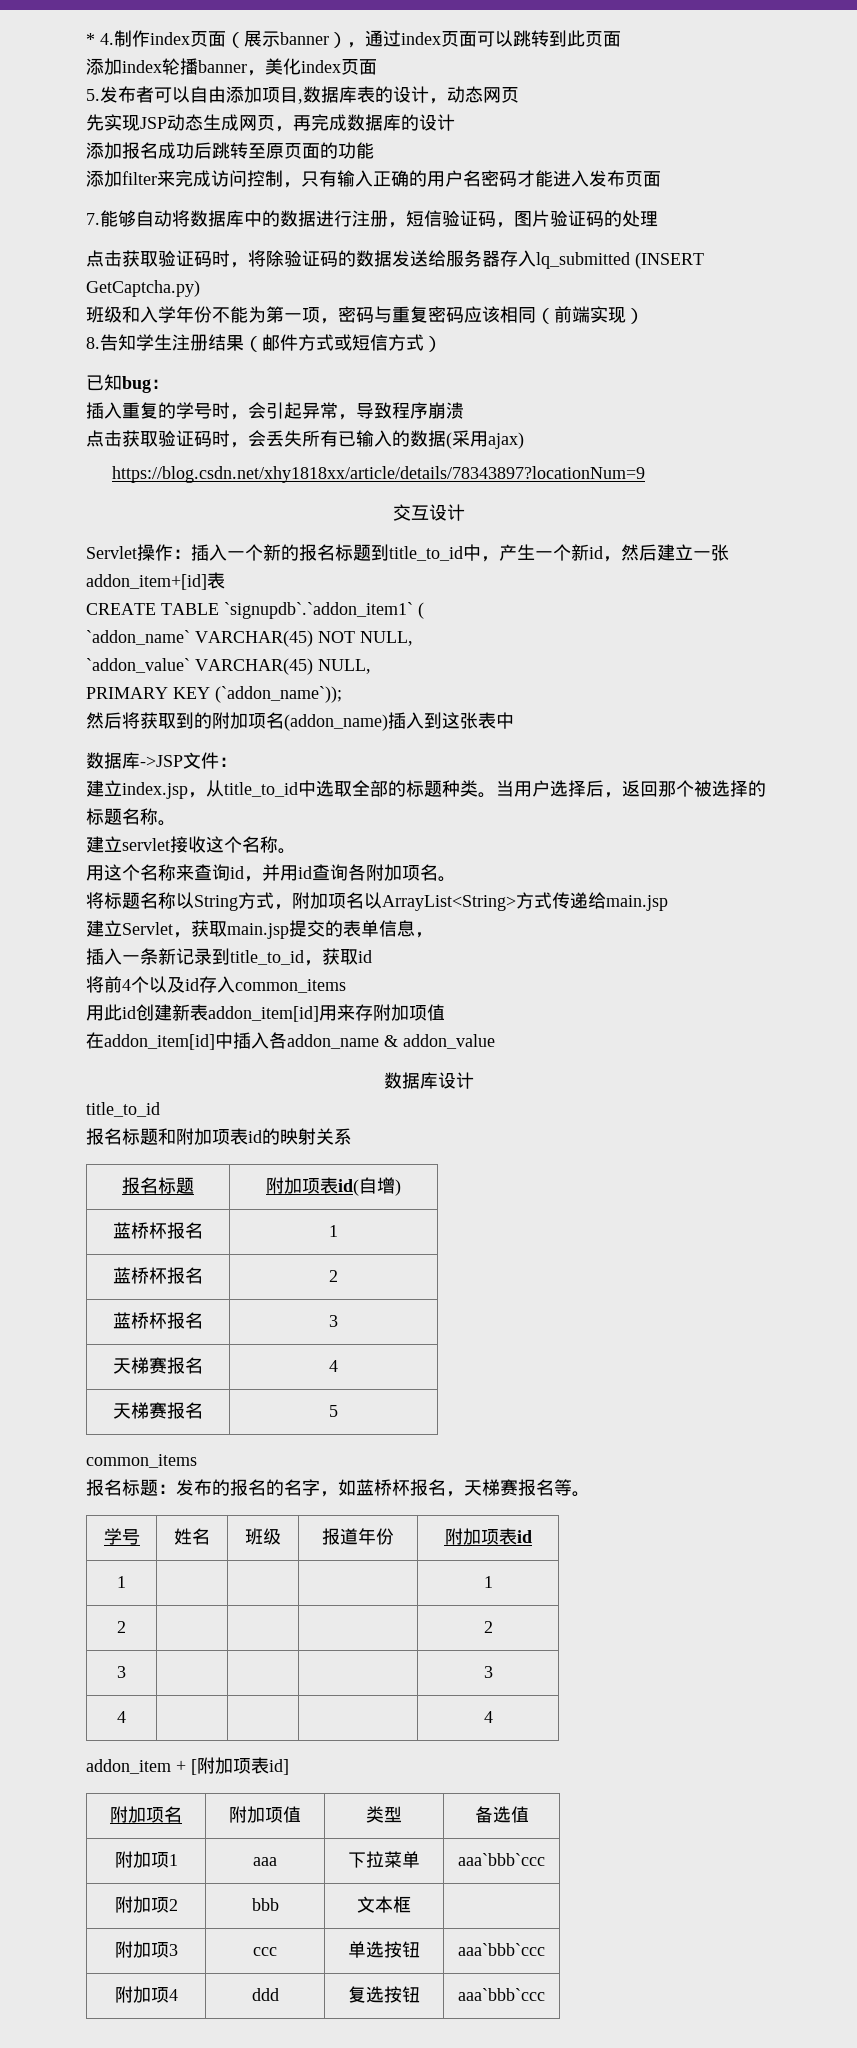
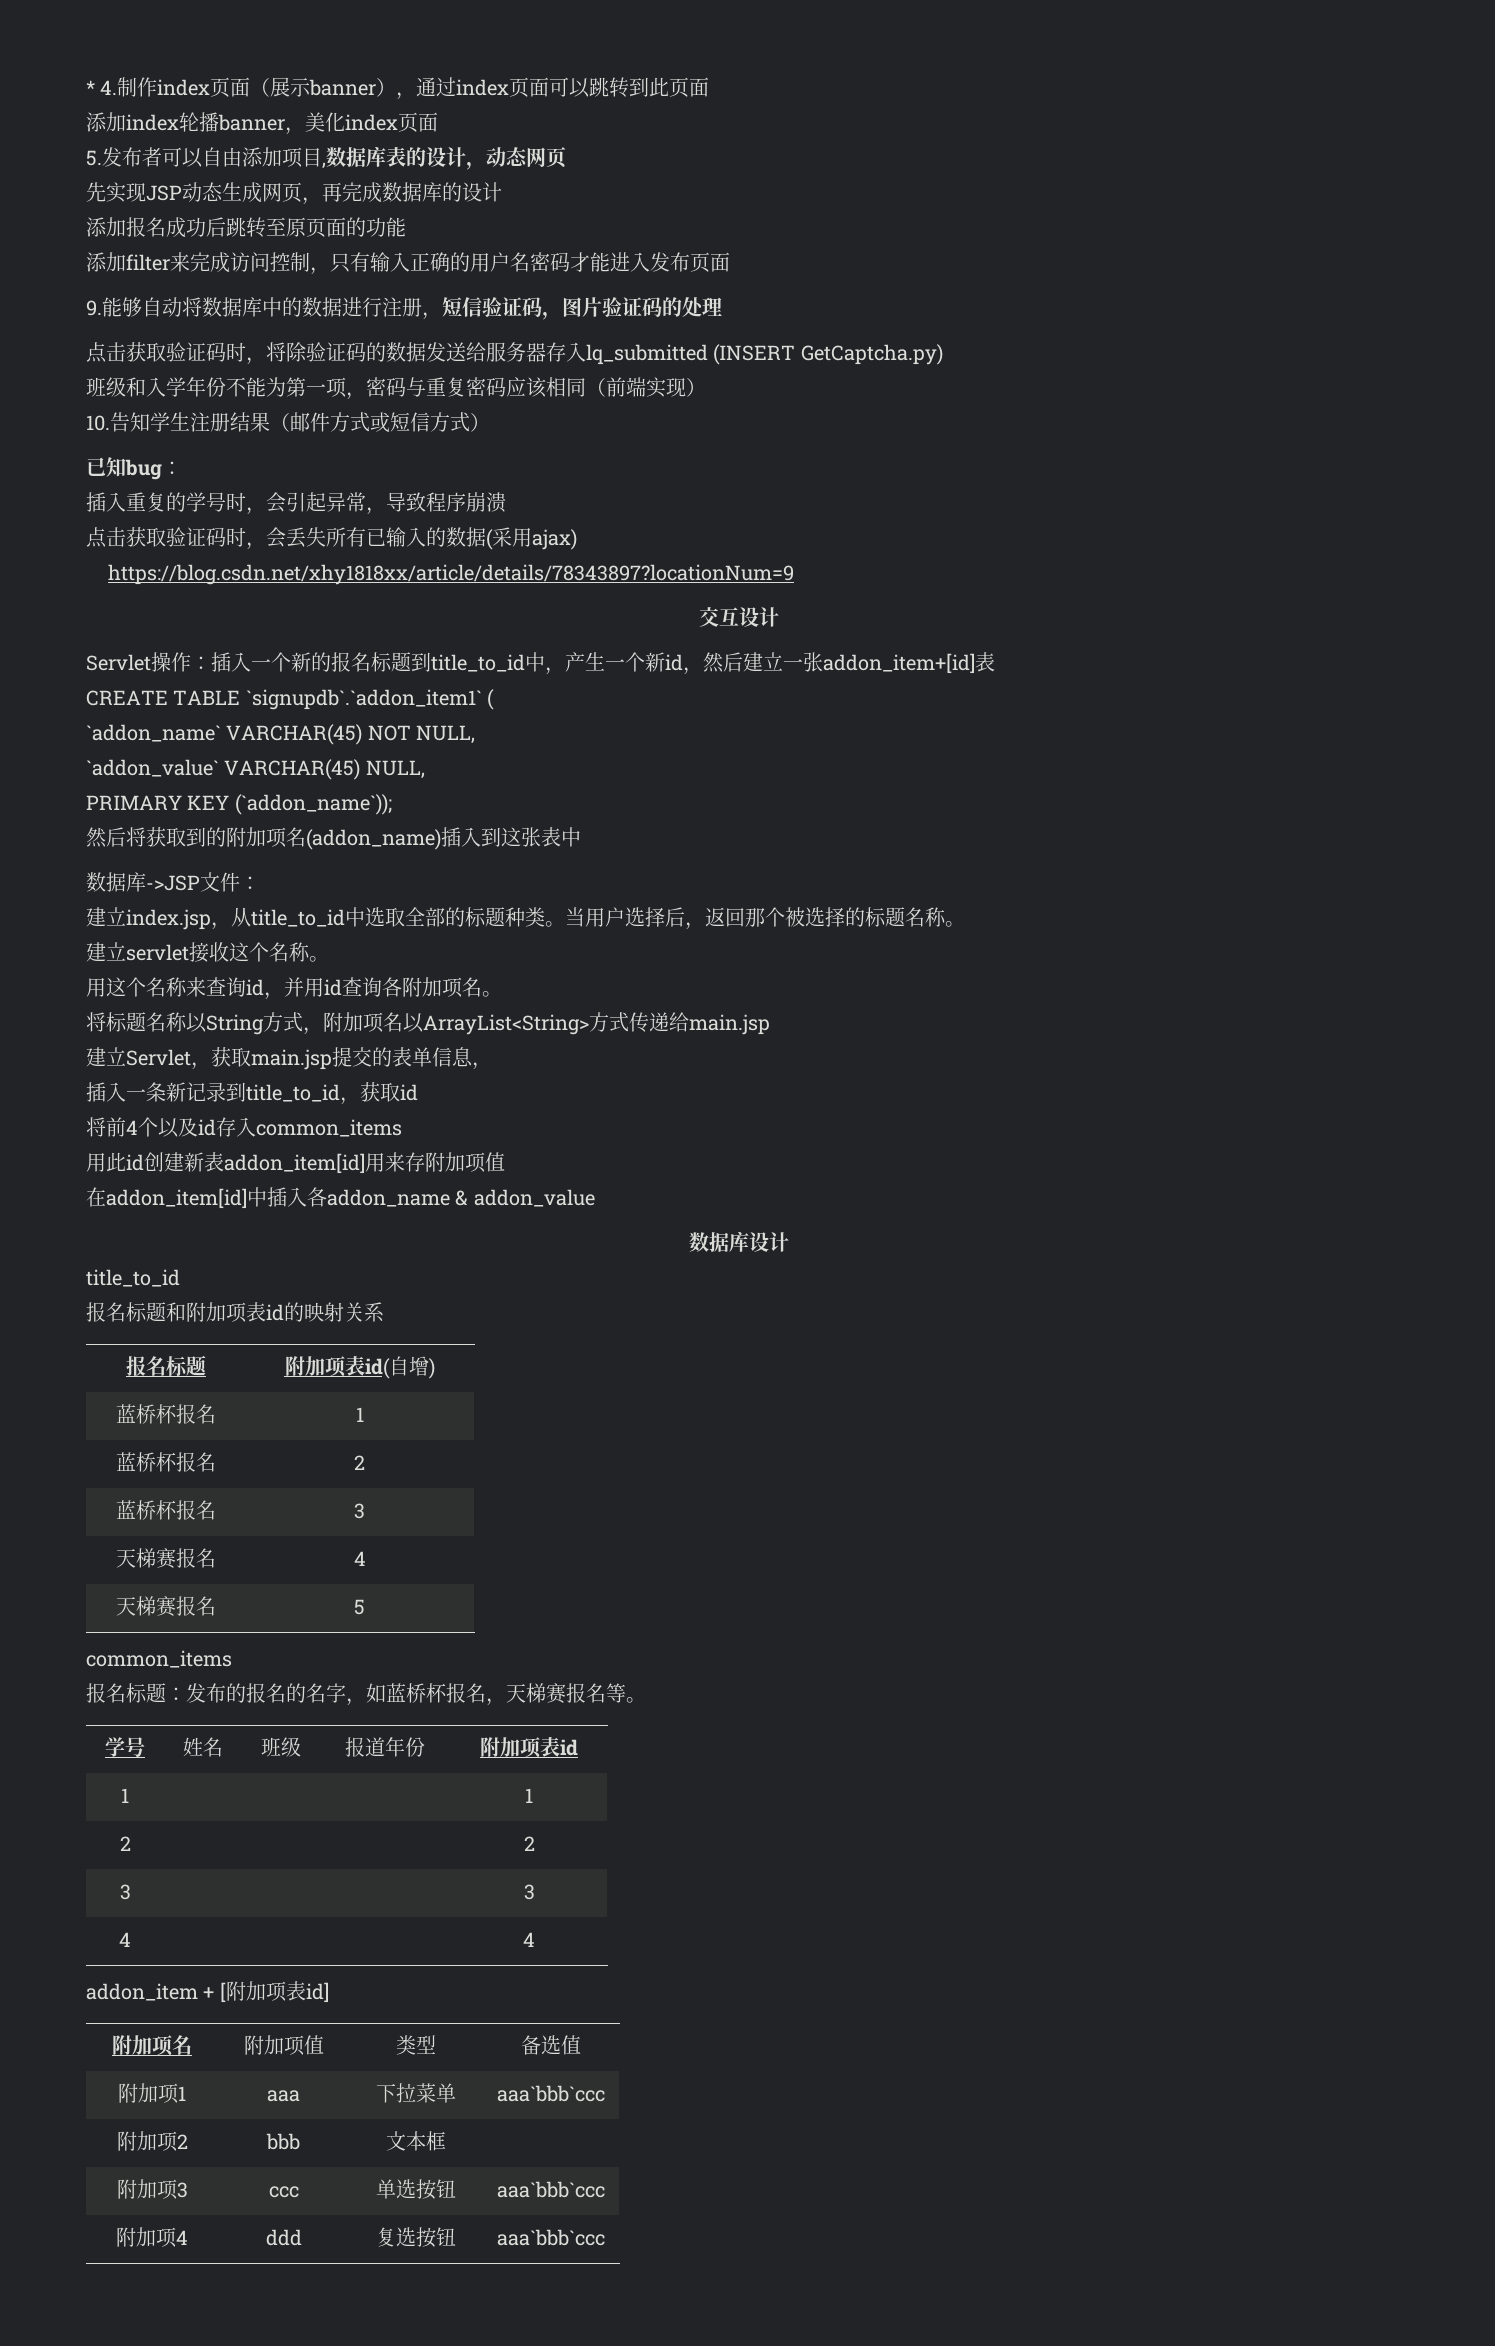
- 7.能够自动将数据库中的数据进行注册，短信验证码，图片验证码的处理
+ 9.能够自动将数据库中的数据进行注册，短信验证码，图片验证码的处理
- 8.告知学生注册结果（邮件方式或短信方式）
+ 10.告知学生注册结果（邮件方式或短信方式）

